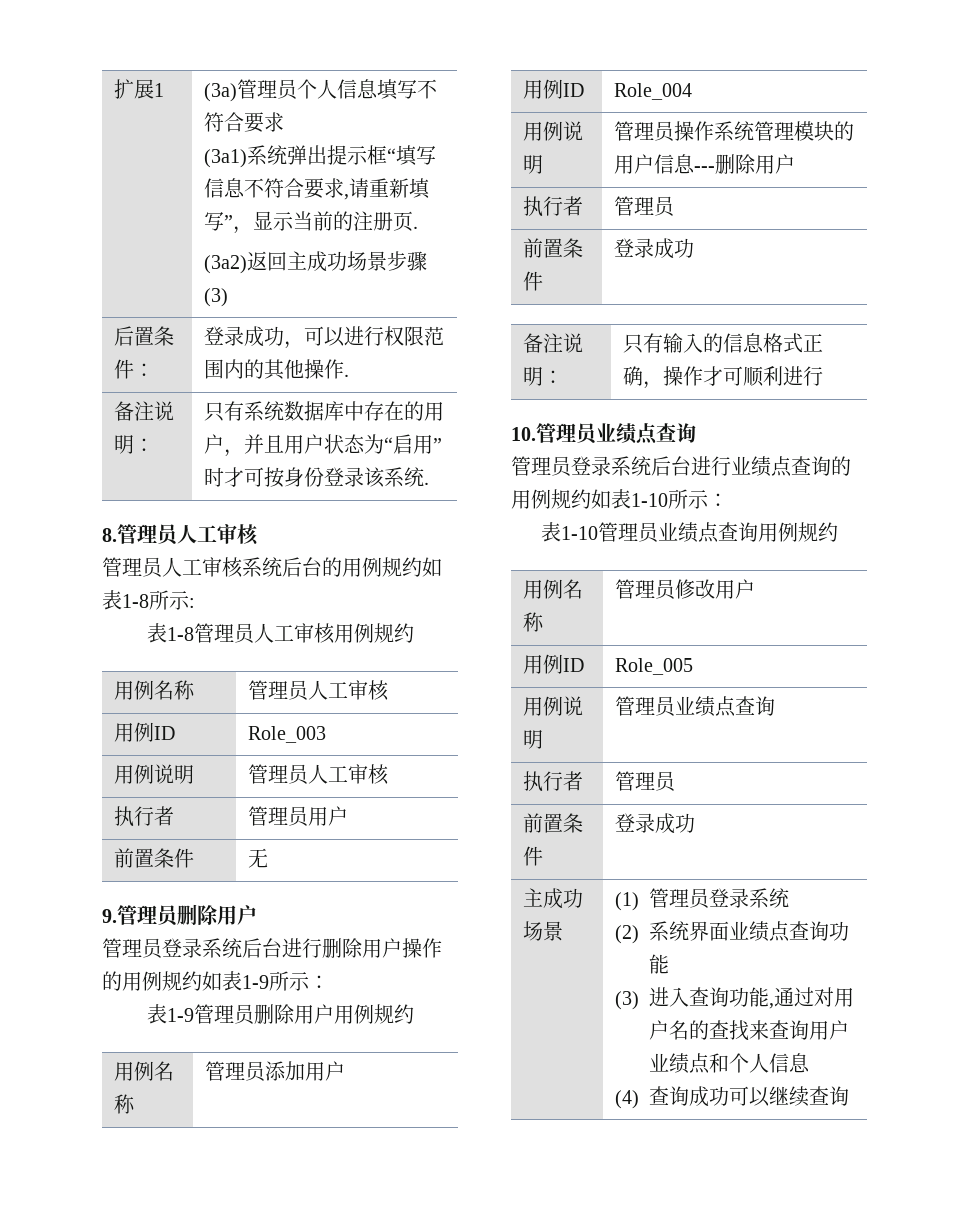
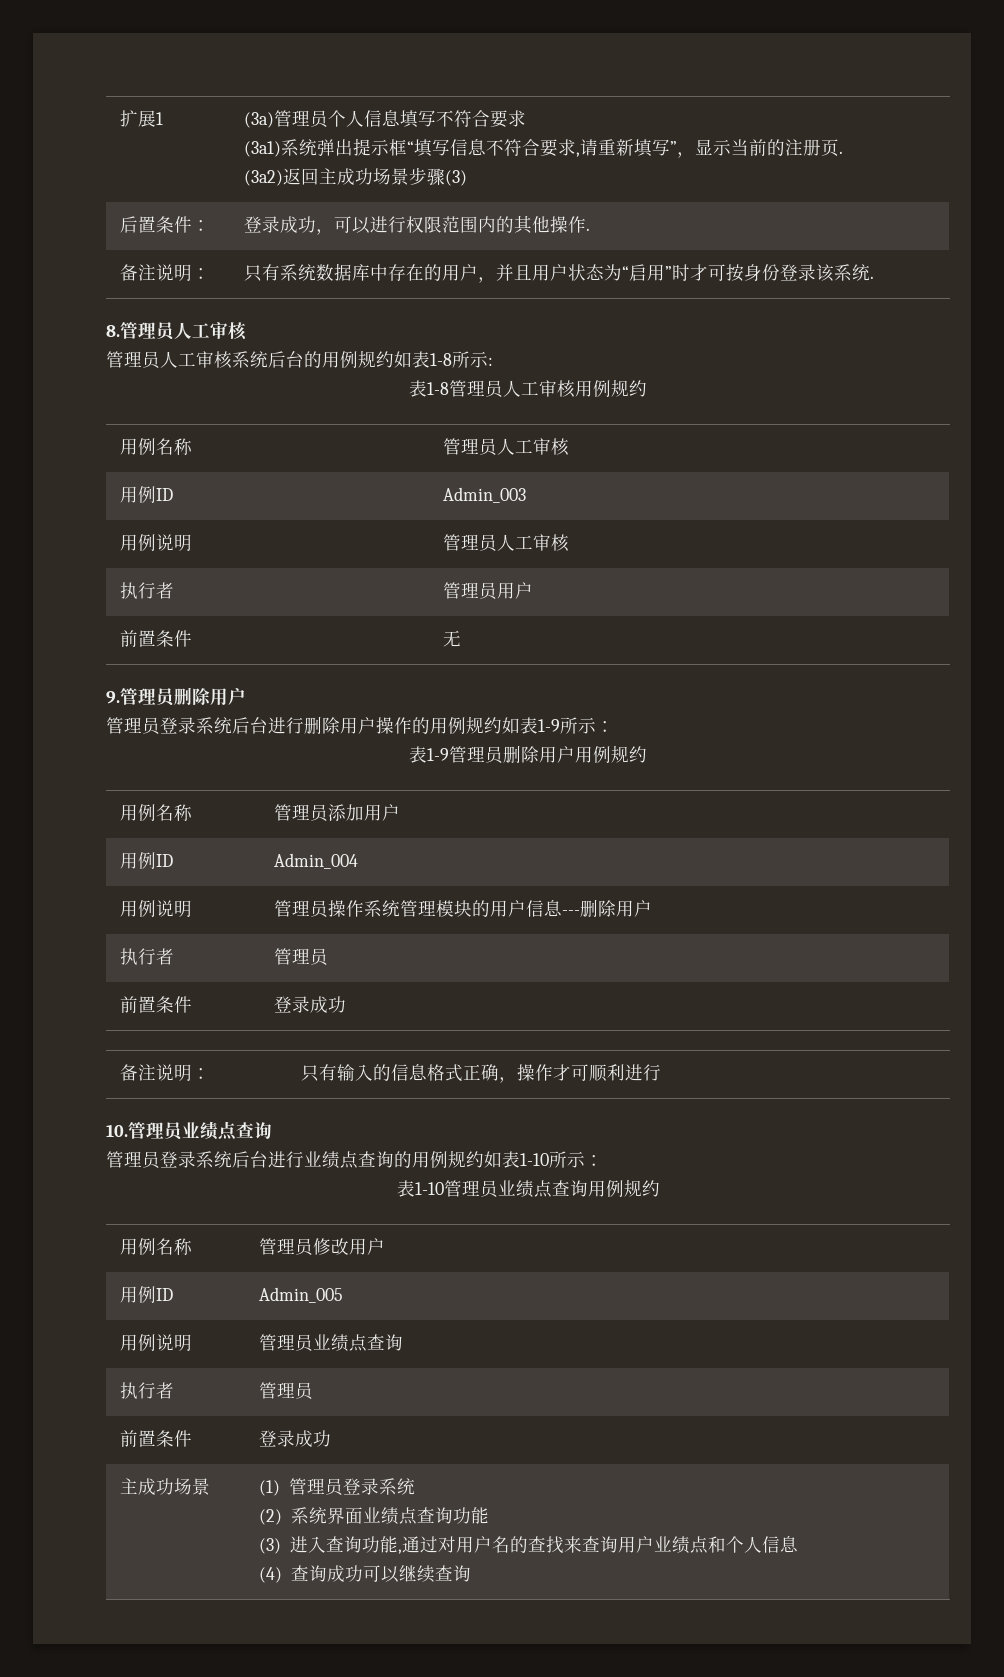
- 用例ID | Role_003
+ 用例ID | Admin_003
- 用例ID | Role_004
+ 用例ID | Admin_004
- 用例ID | Role_005
+ 用例ID | Admin_005

